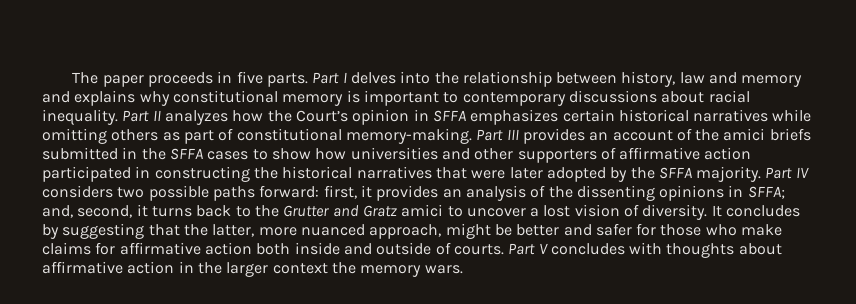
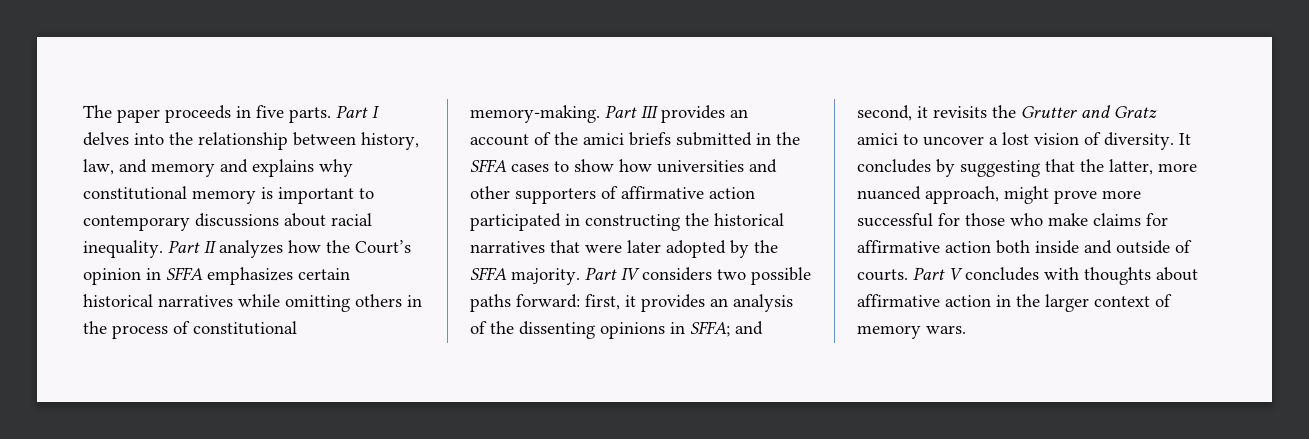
- Part I delves into the relationship between history, law and memory and explains why constitutional memory is important to contemporary discussions about racial inequality.
+ Part I delves into the relationship between history, law, and memory and explains why constitutional memory is important to contemporary discussions about racial inequality.
- Part II analyzes how the Court’s opinion in SFFA emphasizes certain historical narratives while omitting others as part of constitutional memory-making.
+ Part II analyzes how the Court’s opinion in SFFA emphasizes certain historical narratives while omitting others in the process of constitutional memory-making.
- Part IV considers two possible paths forward: first, it provides an analysis of the dissenting opinions in SFFA; and, second, it turns back to the Grutter and Gratz amici to uncover a lost vision of diversity.
+ Part IV considers two possible paths forward: first, it provides an analysis of the dissenting opinions in SFFA; and second, it revisits the Grutter and Gratz amici to uncover a lost vision of diversity.
- It concludes by suggesting that the latter, more nuanced approach, might be better and safer for those who make claims for affirmative action both inside and outside of courts.
+ It concludes by suggesting that the latter, more nuanced approach, might prove more successful for those who make claims for affirmative action both inside and outside of courts.
- Part V concludes with thoughts about affirmative action in the larger context the memory wars.
+ Part V concludes with thoughts about affirmative action in the larger context of memory wars.

